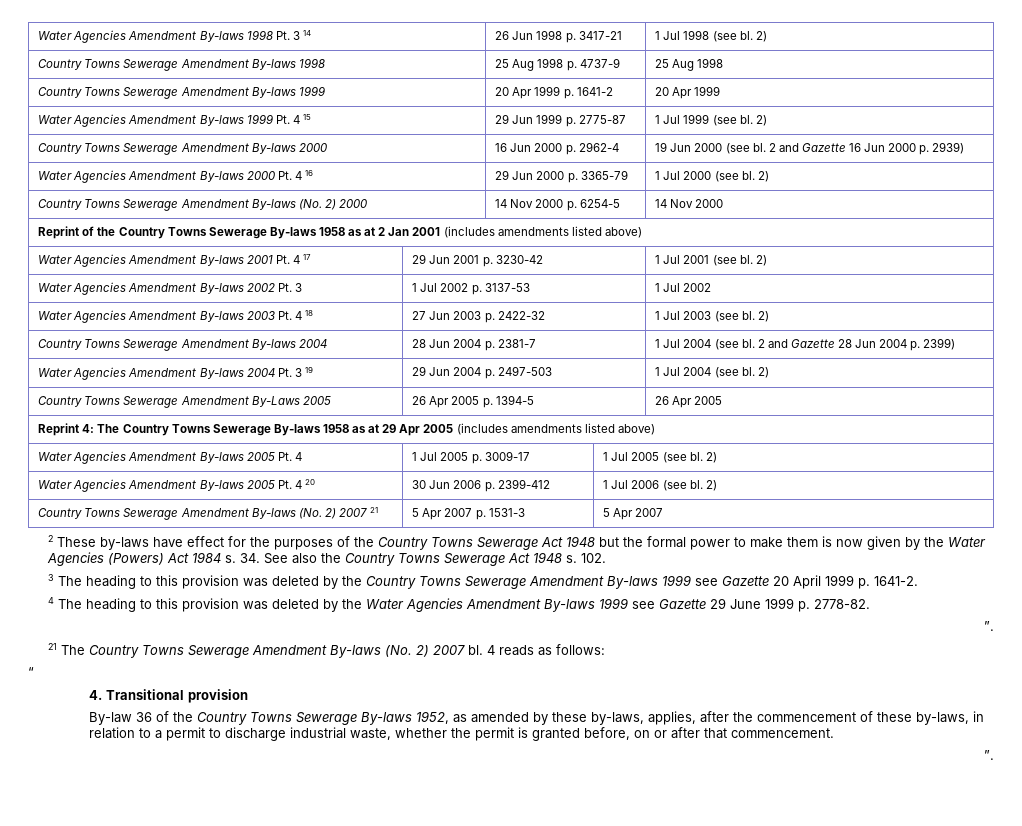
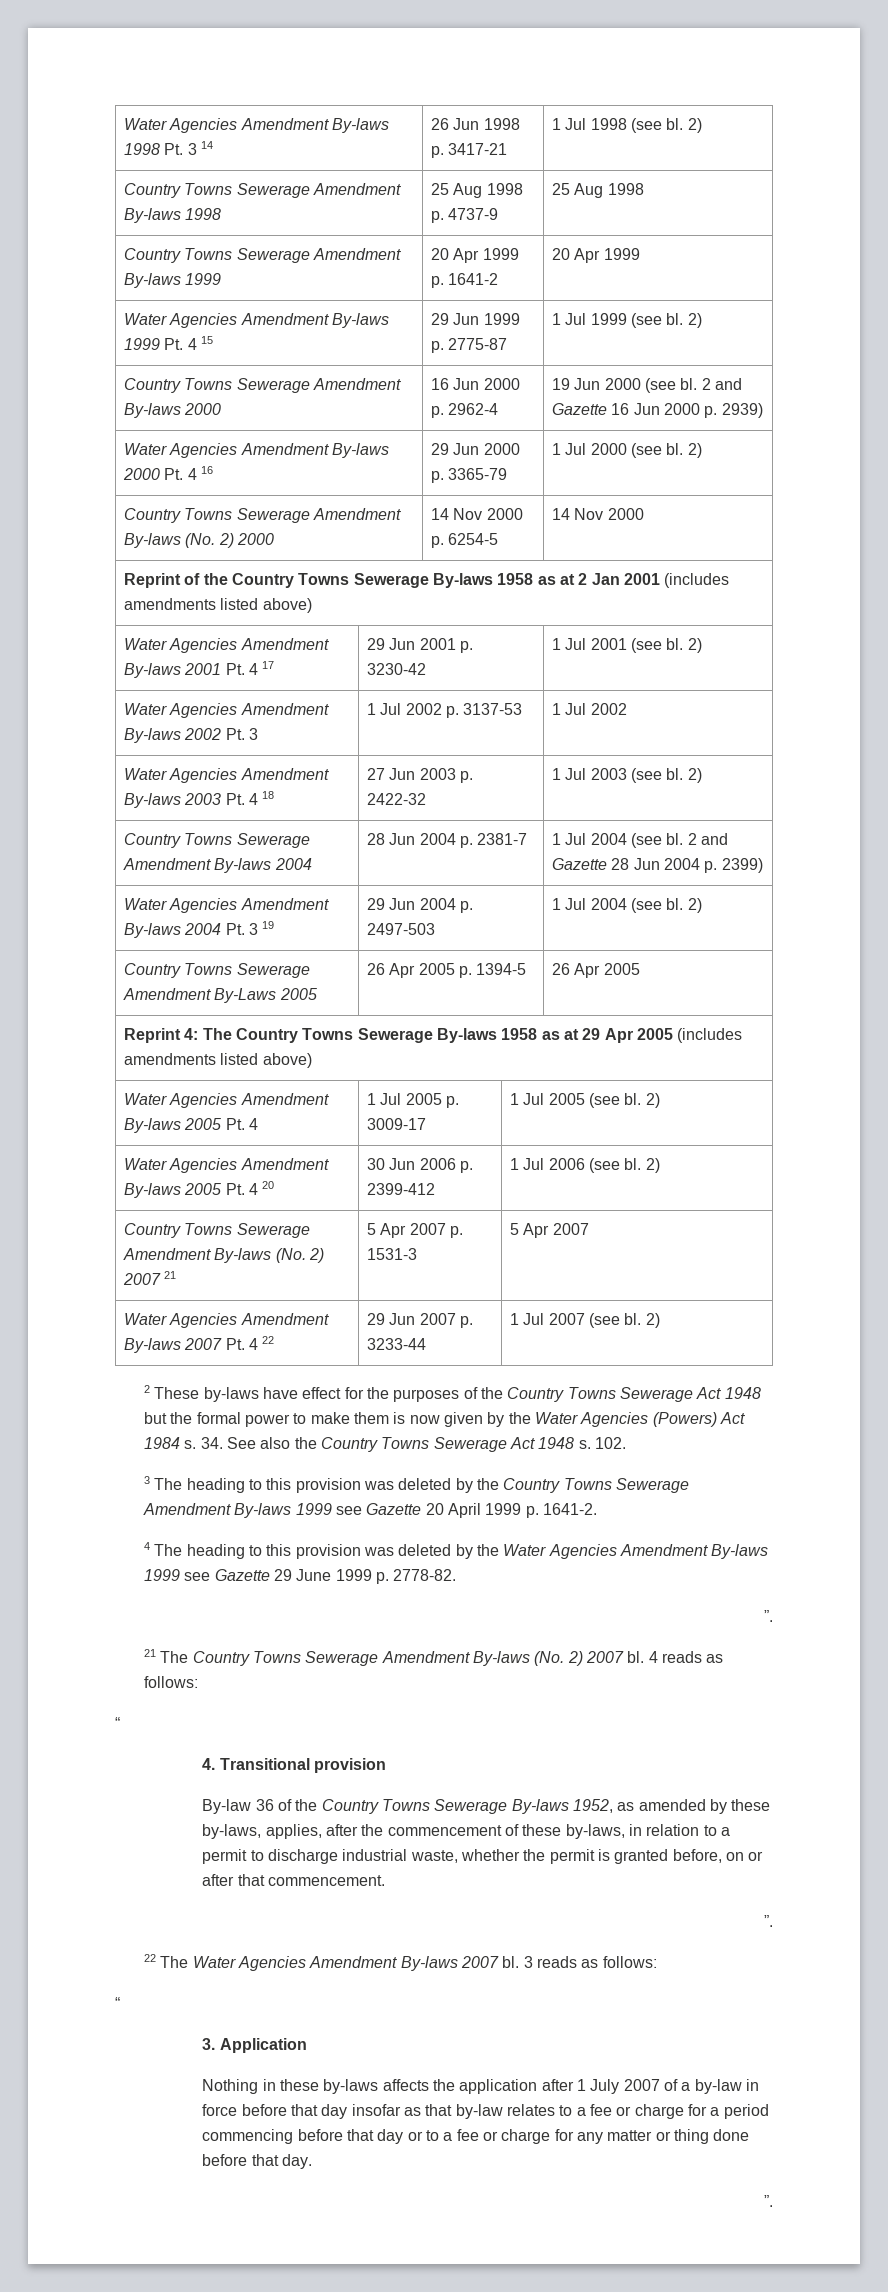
+ Water Agencies Amendment By-laws 2007 Pt. 4 22 | 29 Jun 2007 p. 3233-44 | 1 Jul 2007 (see bl. 2)
+ 22 The Water Agencies Amendment By-laws 2007 bl. 3 reads as follows:
+ “
+ 3. Application
+ Nothing in these by-laws affects the application after 1 July 2007 of a by-law in force before that day insofar as that by-law relates to a fee or charge for a period commencing before that day or to a fee or charge for any matter or thing done before that day.
+ ”.

